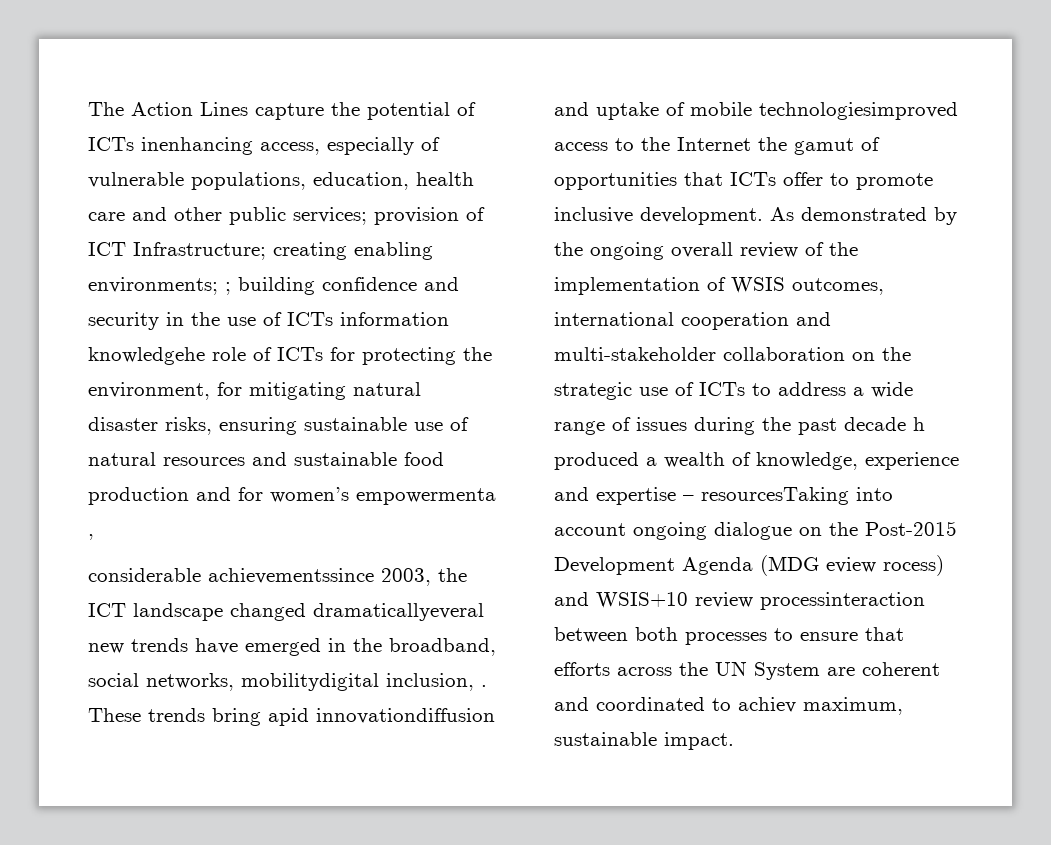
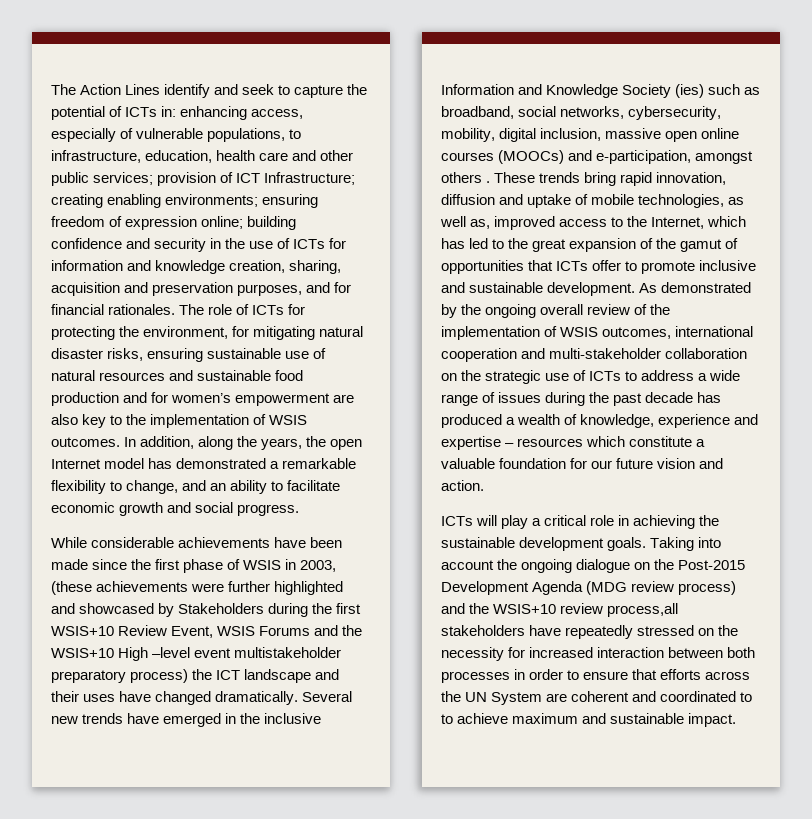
- The Action Lines capture the potential of ICTs inenhancing access, especially of vulnerable populations, education, health care and other public services;
+ The Action Lines identify and seek to capture the potential of ICTs in: enhancing access, especially of vulnerable populations, to infrastructure, education, health care and other public services;
- ;
+ ensuring freedom of expression online;
- building confidence and security in the use of ICTs information knowledgehe role of ICTs for protecting the environment, for mitigating natural disaster risks, ensuring sustainable use of natural resources and sustainable food production and for women’s empowermenta ,
- considerable achievementssince 2003, the ICT landscape changed dramaticallyeveral new trends have emerged in the broadband, social networks, mobilitydigital inclusion, .
+ building confidence and security in the use of ICTs for information and knowledge creation, sharing, acquisition and preservation purposes, and for financial rationales. The role of ICTs for protecting the environment, for mitigating natural disaster risks, ensuring sustainable use of natural resources and sustainable food production and for women’s empowerment are also key to the implementation of WSIS outcomes. In addition, along the years, the open Internet model has demonstrated a remarkable flexibility to change, and an ability to facilitate economic growth and social progress.
+ While considerable achievements have been made since the first phase of WSIS in 2003, (these achievements were further highlighted and showcased by Stakeholders during the first WSIS+10 Review Event, WSIS Forums and the WSIS+10 High –level event multistakeholder preparatory process) the ICT landscape and their uses have changed dramatically. Several new trends have emerged in the inclusive Information and Knowledge Society (ies) such as broadband, social networks, cybersecurity, mobility, digital inclusion, massive open online courses (MOOCs) and e-participation, amongst others .
- These trends bring apid innovationdiffusion and uptake of mobile technologiesimproved access to the Internet the gamut of opportunities that ICTs offer to promote inclusive development.
+ These trends bring rapid innovation, diffusion and uptake of mobile technologies, as well as, improved access to the Internet, which has led to the great expansion of the gamut of opportunities that ICTs offer to promote inclusive and sustainable development.
- As demonstrated by the ongoing overall review of the implementation of WSIS outcomes, international cooperation and multi-stakeholder collaboration on the strategic use of ICTs to address a wide range of issues during the past decade h produced a wealth of knowledge, experience and expertise – resourcesTaking into account ongoing dialogue on the Post-2015 Development Agenda (MDG eview rocess) and WSIS+10 review processinteraction between both processes to ensure that efforts across the UN System are coherent and coordinated to achiev maximum, sustainable impact.
+ As demonstrated by the ongoing overall review of the implementation of WSIS outcomes, international cooperation and multi-stakeholder collaboration on the strategic use of ICTs to address a wide range of issues during the past decade has produced a wealth of knowledge, experience and expertise – resources which constitute a valuable foundation for our future vision and action.
+ ICTs will play a critical role in achieving the sustainable development goals. Taking into account the ongoing dialogue on the Post-2015 Development Agenda (MDG review process) and the WSIS+10 review process,all stakeholders have repeatedly stressed on the necessity for increased interaction between both processes in order to ensure that efforts across the UN System are coherent and coordinated to to achieve maximum and sustainable impact.

